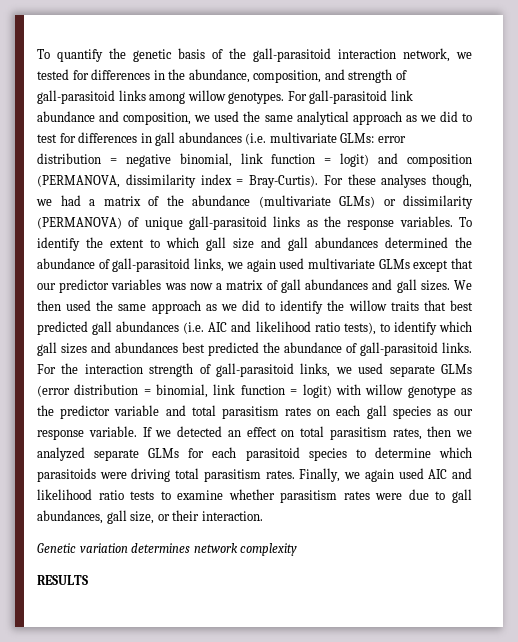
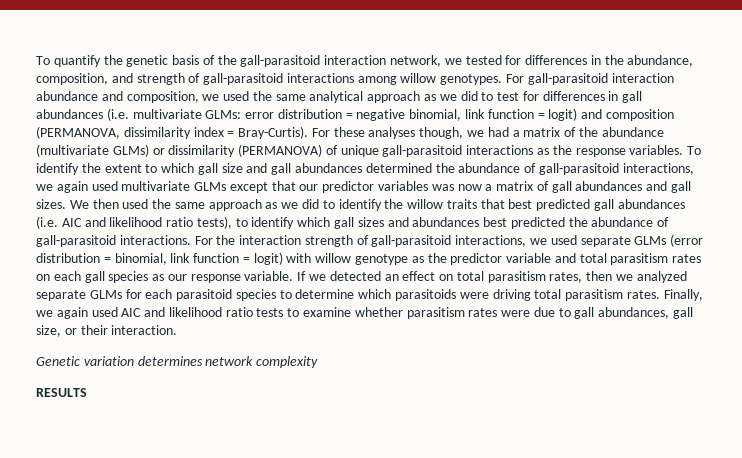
- To quantify the genetic basis of the gall-parasitoid interaction network, we tested for differences in the abundance, composition, and strength of gall-parasitoid links among willow genotypes.
+ To quantify the genetic basis of the gall-parasitoid interaction network, we tested for differences in the abundance, composition, and strength of gall-parasitoid interactions among willow genotypes.
- For gall-parasitoid link abundance and composition, we used the same analytical approach as we did to test for differences in gall abundances (i.e. multivariate GLMs: error distribution = negative binomial, link function = logit) and composition (PERMANOVA, dissimilarity index = Bray-Curtis).
+ For gall-parasitoid interaction abundance and composition, we used the same analytical approach as we did to test for differences in gall abundances (i.e. multivariate GLMs: error distribution = negative binomial, link function = logit) and composition (PERMANOVA, dissimilarity index = Bray-Curtis).
- For these analyses though, we had a matrix of the abundance (multivariate GLMs) or dissimilarity (PERMANOVA) of unique gall-parasitoid links as the response variables.
+ For these analyses though, we had a matrix of the abundance (multivariate GLMs) or dissimilarity (PERMANOVA) of unique gall-parasitoid interactions as the response variables.
- To identify the extent to which gall size and gall abundances determined the abundance of gall-parasitoid links, we again used multivariate GLMs except that our predictor variables was now a matrix of gall abundances and gall sizes.
+ To identify the extent to which gall size and gall abundances determined the abundance of gall-parasitoid interactions, we again used multivariate GLMs except that our predictor variables was now a matrix of gall abundances and gall sizes.
- We then used the same approach as we did to identify the willow traits that best predicted gall abundances (i.e. AIC and likelihood ratio tests), to identify which gall sizes and abundances best predicted the abundance of gall-parasitoid links.
+ We then used the same approach as we did to identify the willow traits that best predicted gall abundances (i.e. AIC and likelihood ratio tests), to identify which gall sizes and abundances best predicted the abundance of gall-parasitoid interactions.
- For the interaction strength of gall-parasitoid links, we used separate GLMs (error distribution = binomial, link function = logit) with willow genotype as the predictor variable and total parasitism rates on each gall species as our response variable.
+ For the interaction strength of gall-parasitoid interactions, we used separate GLMs (error distribution = binomial, link function = logit) with willow genotype as the predictor variable and total parasitism rates on each gall species as our response variable.

